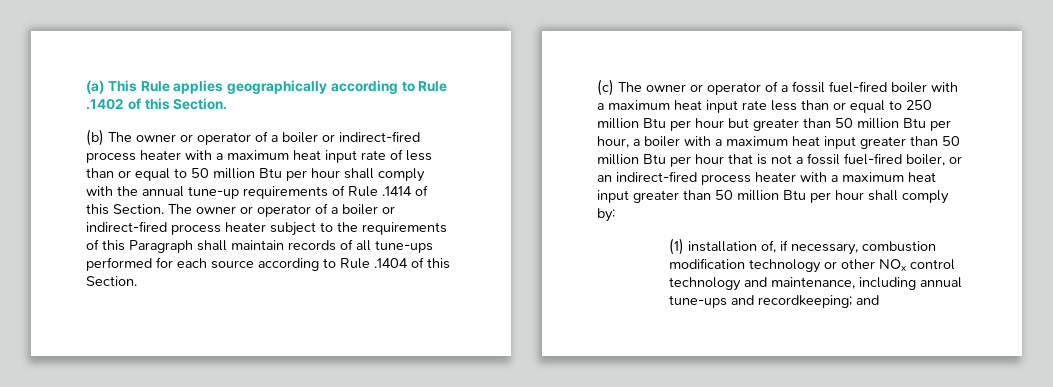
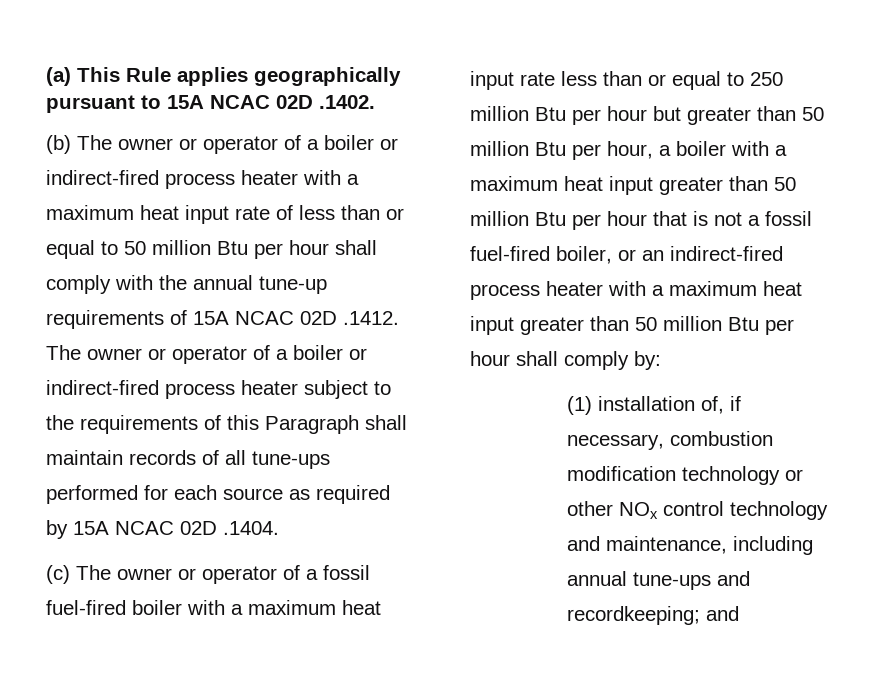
- (a) This Rule applies geographically according to Rule .1402 of this Section.
+ (a) This Rule applies geographically pursuant to 15A NCAC 02D .1402.
- (b) The owner or operator of a boiler or indirect-fired process heater with a maximum heat input rate of less than or equal to 50 million Btu per hour shall comply with the annual tune-up requirements of Rule .1414 of this Section. The owner or operator of a boiler or indirect-fired process heater subject to the requirements of this Paragraph shall maintain records of all tune-ups performed for each source according to Rule .1404 of this Section.
+ (b) The owner or operator of a boiler or indirect-fired process heater with a maximum heat input rate of less than or equal to 50 million Btu per hour shall comply with the annual tune-up requirements of 15A NCAC 02D .1412. The owner or operator of a boiler or indirect-fired process heater subject to the requirements of this Paragraph shall maintain records of all tune-ups performed for each source as required by 15A NCAC 02D .1404.

